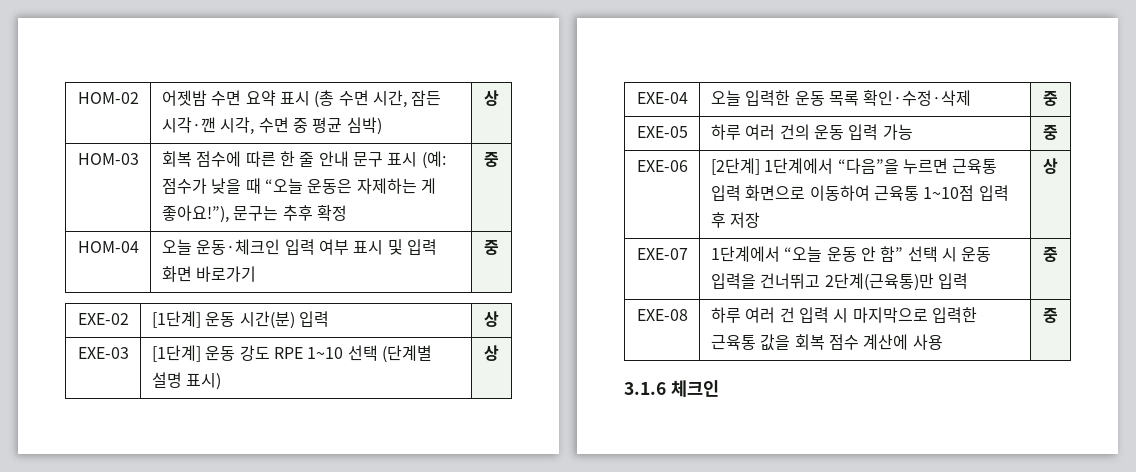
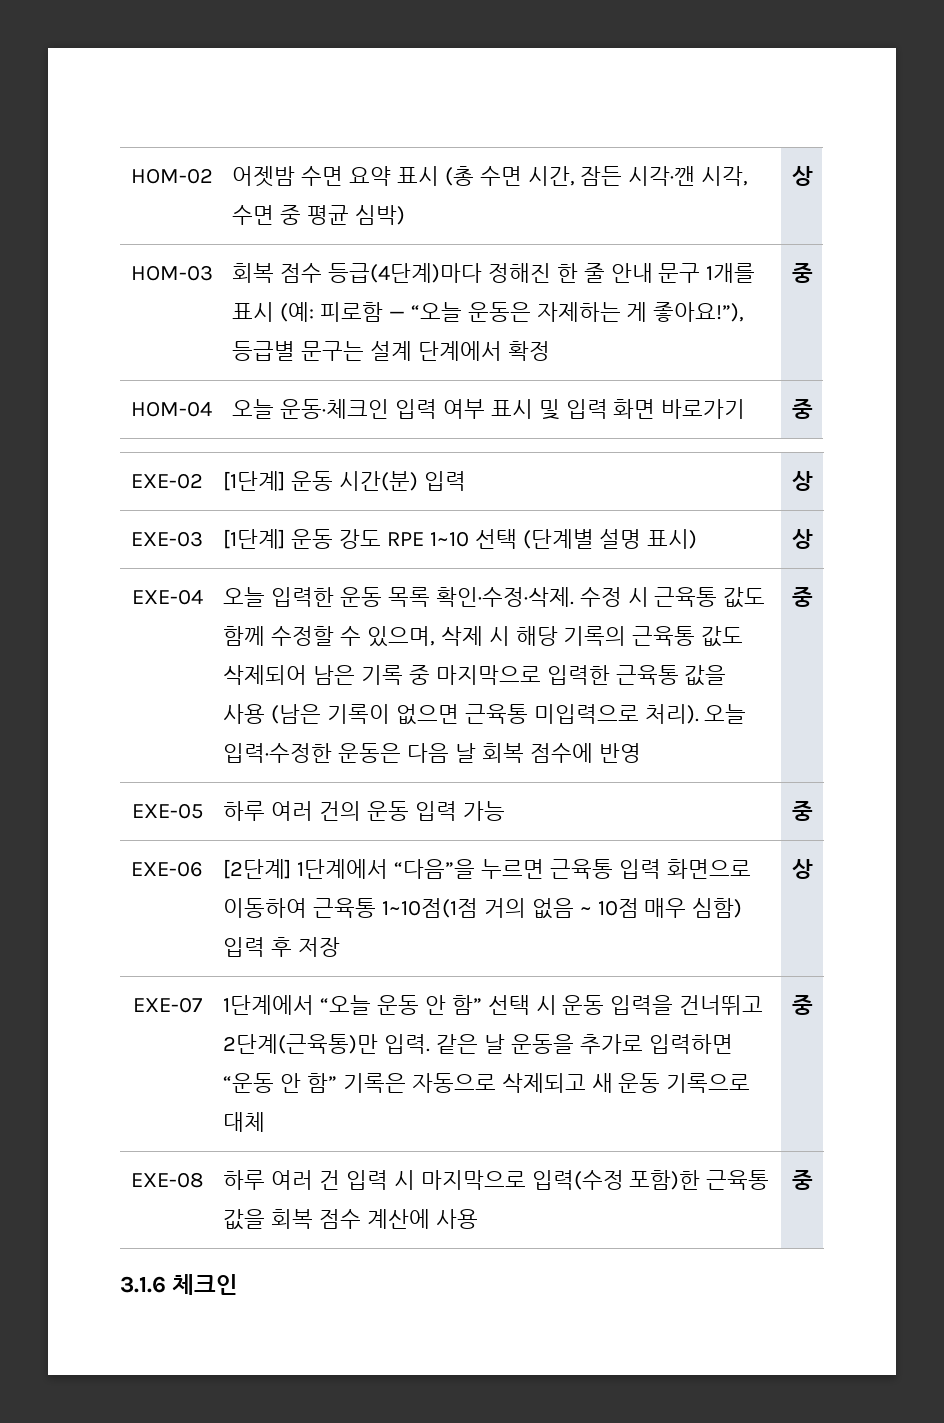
- HOM-03 | 회복 점수에 따른 한 줄 안내 문구 표시 (예: 점수가 낮을 때 “오늘 운동은 자제하는 게 좋아요!”), 문구는 추후 확정 | 중
+ HOM-03 | 회복 점수 등급(4단계)마다 정해진 한 줄 안내 문구 1개를 표시 (예: 피로함 — “오늘 운동은 자제하는 게 좋아요!”), 등급별 문구는 설계 단계에서 확정 | 중
- 오늘 입력한 운동 목록 확인·수정·삭제
+ 오늘 입력한 운동 목록 확인·수정·삭제. 수정 시 근육통 값도 함께 수정할 수 있으며, 삭제 시 해당 기록의 근육통 값도 삭제되어 남은 기록 중 마지막으로 입력한 근육통 값을 사용 (남은 기록이 없으면 근육통 미입력으로 처리). 오늘 입력·수정한 운동은 다음 날 회복 점수에 반영
- EXE-06 | [2단계] 1단계에서 “다음”을 누르면 근육통 입력 화면으로 이동하여 근육통 1~10점 입력 후 저장 | 상
+ EXE-06 | [2단계] 1단계에서 “다음”을 누르면 근육통 입력 화면으로 이동하여 근육통 1~10점(1점 거의 없음 ~ 10점 매우 심함) 입력 후 저장 | 상
- EXE-07 | 1단계에서 “오늘 운동 안 함” 선택 시 운동 입력을 건너뛰고 2단계(근육통)만 입력 | 중
+ EXE-07 | 1단계에서 “오늘 운동 안 함” 선택 시 운동 입력을 건너뛰고 2단계(근육통)만 입력. 같은 날 운동을 추가로 입력하면 “운동 안 함” 기록은 자동으로 삭제되고 새 운동 기록으로 대체 | 중
- EXE-08 | 하루 여러 건 입력 시 마지막으로 입력한 근육통 값을 회복 점수 계산에 사용 | 중
+ EXE-08 | 하루 여러 건 입력 시 마지막으로 입력(수정 포함)한 근육통 값을 회복 점수 계산에 사용 | 중

